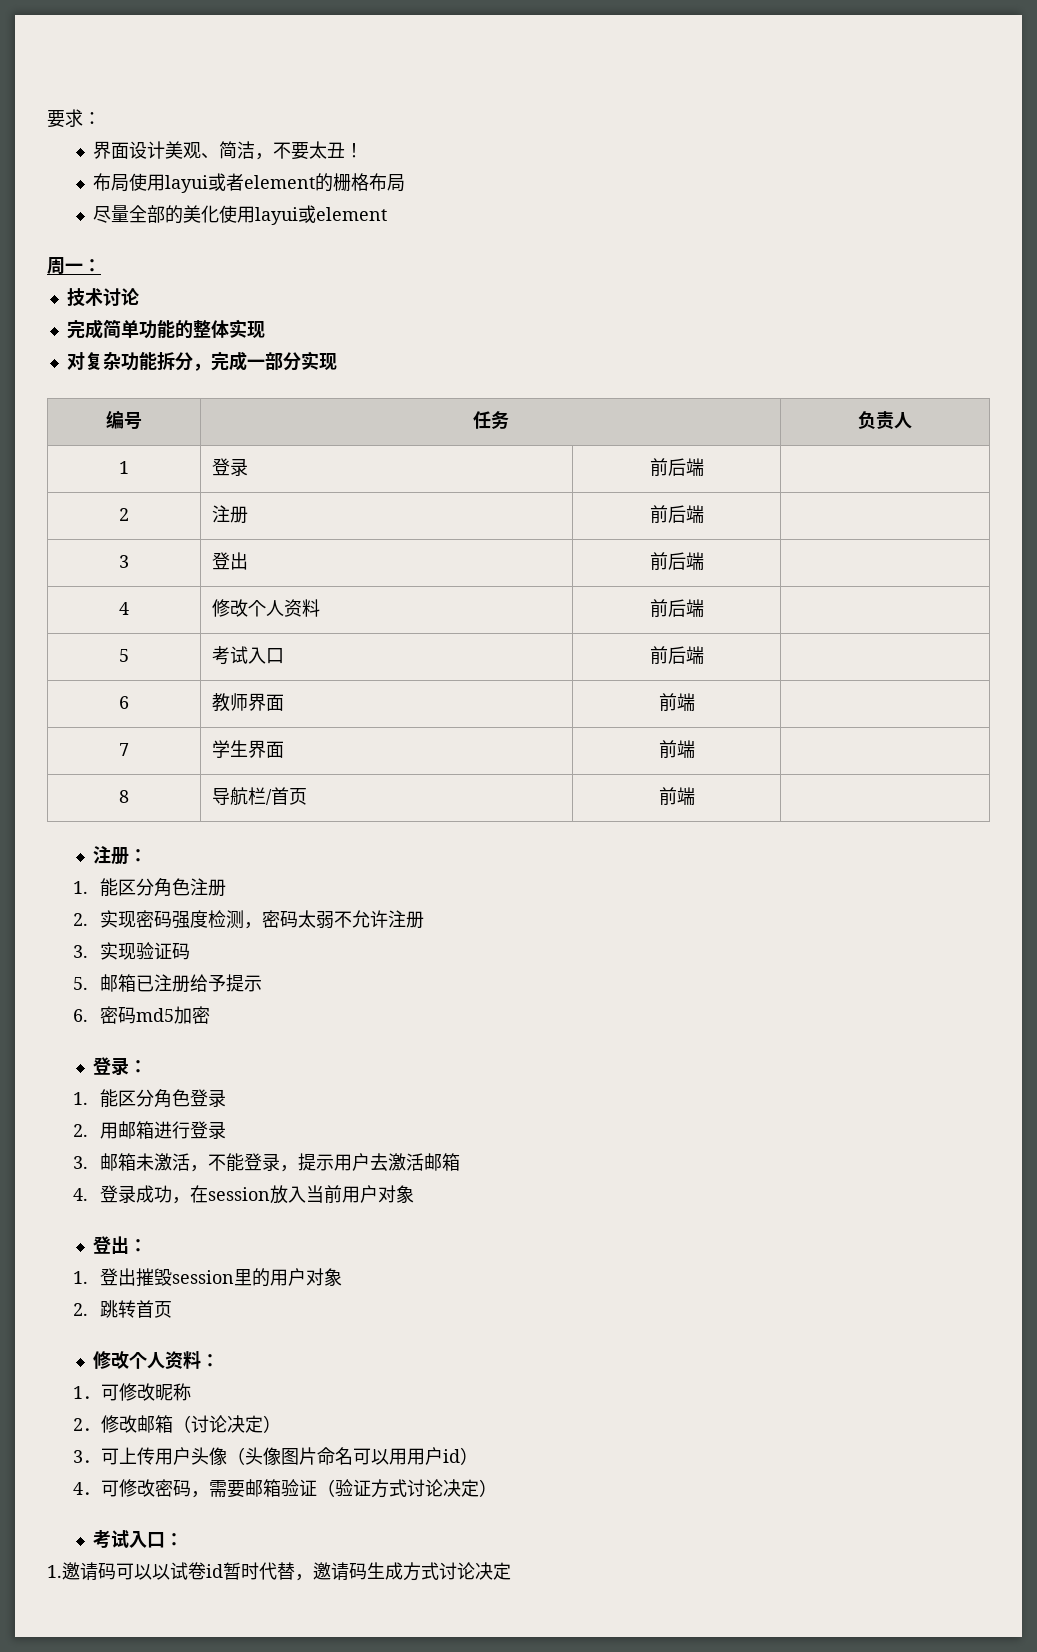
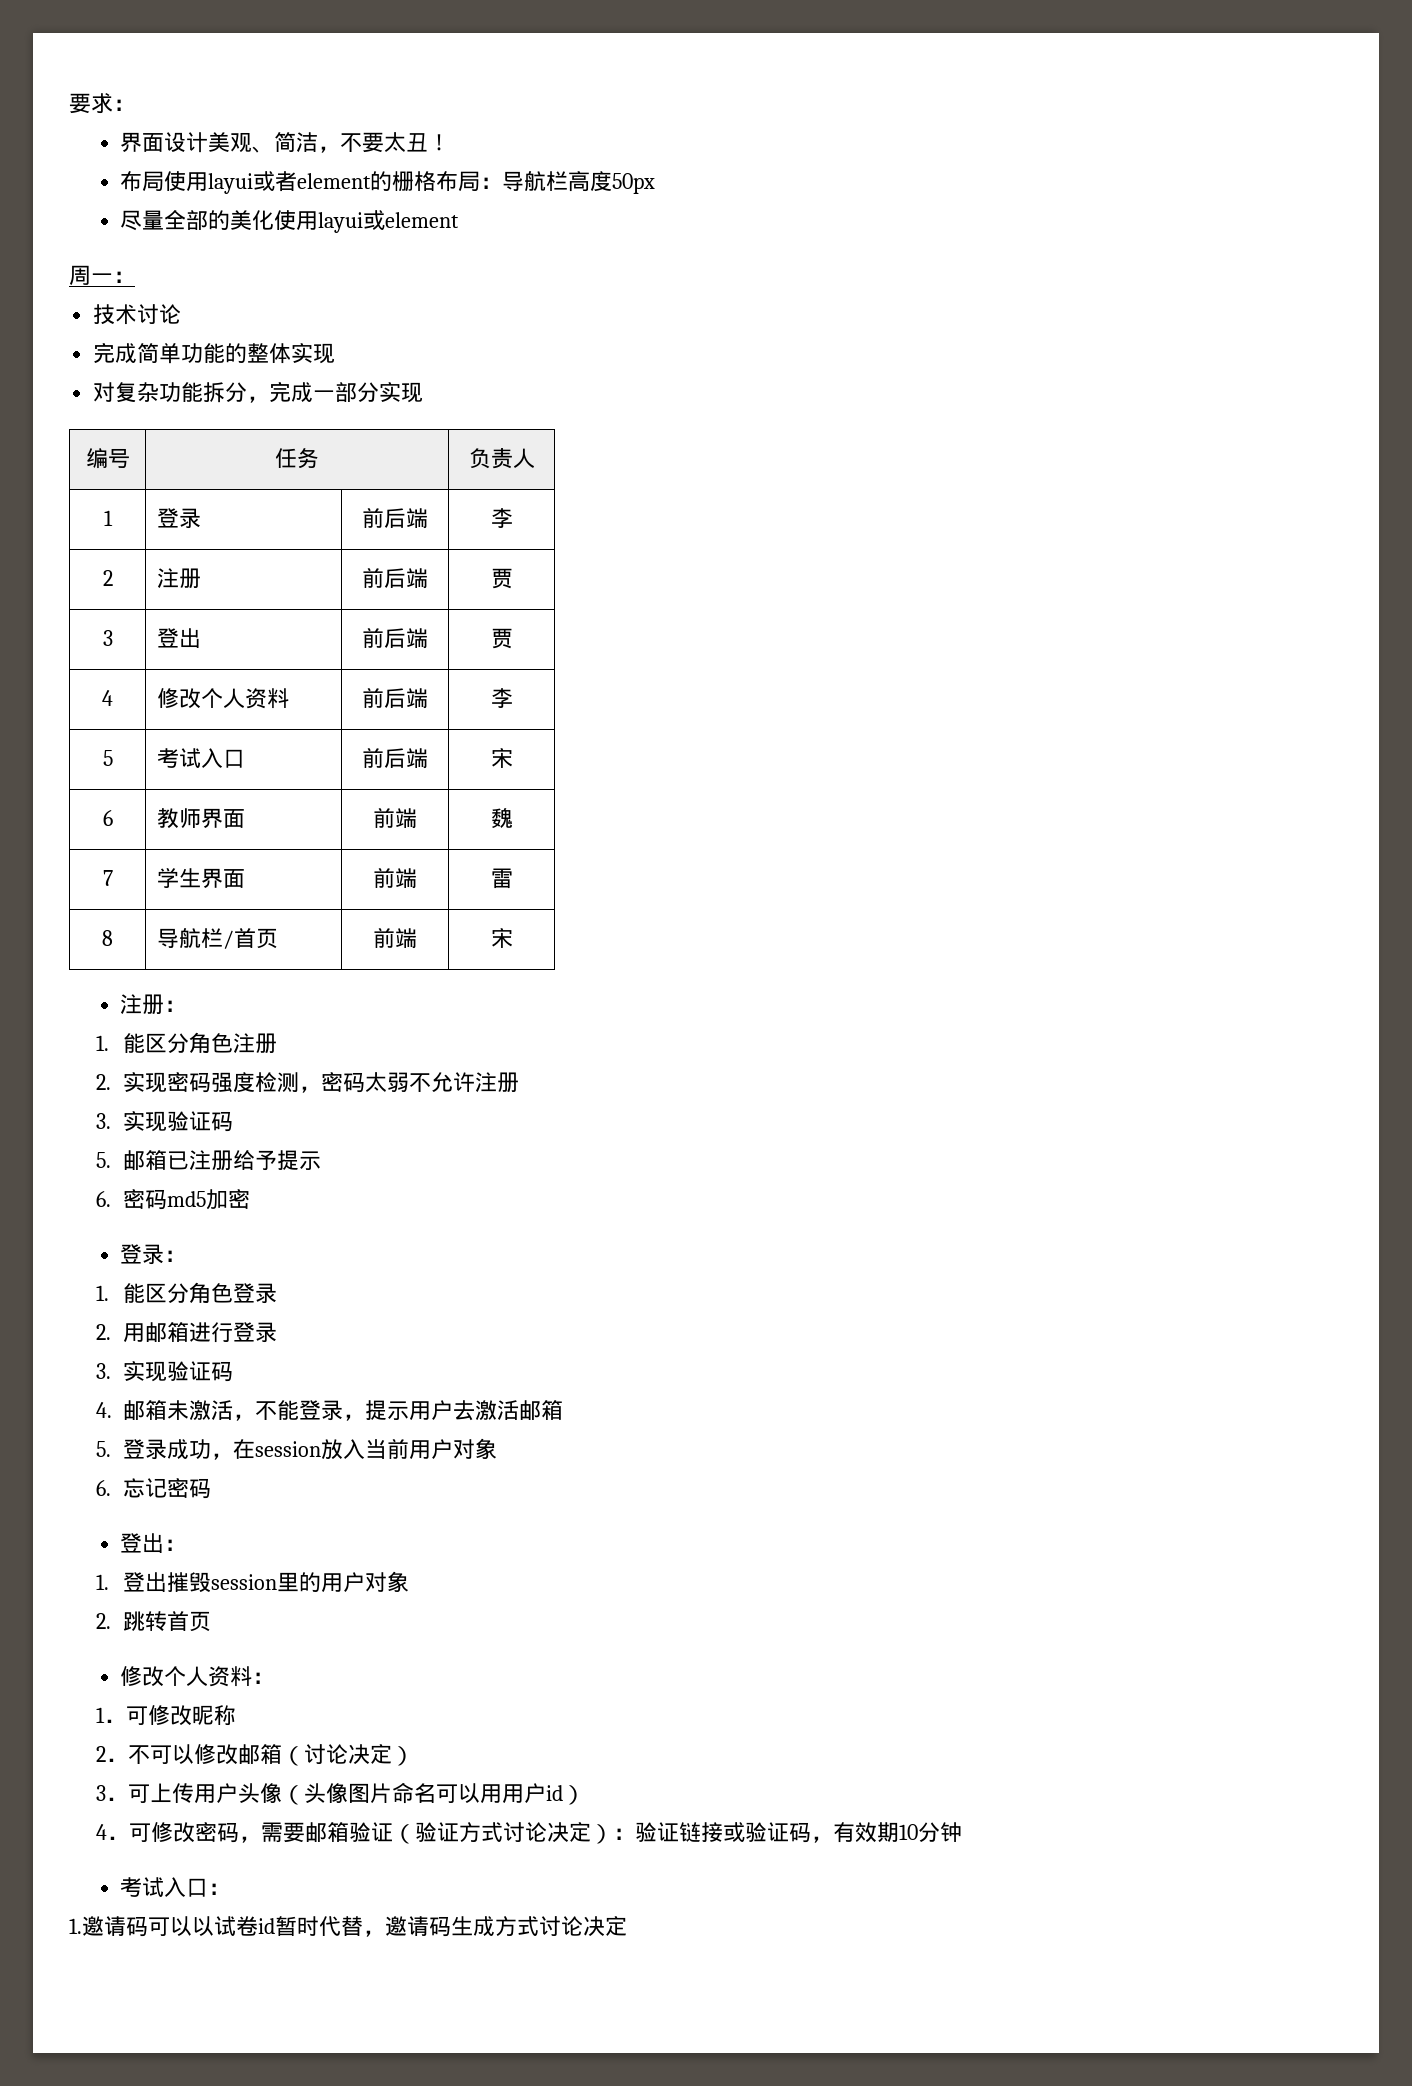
- 布局使用layui或者element的栅格布局
+ 布局使用layui或者element的栅格布局：导航栏高度50px
- 1 | 登录 | 前后端 |
+ 1 | 登录 | 前后端 | 李
- 2 | 注册 | 前后端 |
+ 2 | 注册 | 前后端 | 贾
- 3 | 登出 | 前后端 |
+ 3 | 登出 | 前后端 | 贾
- 4 | 修改个人资料 | 前后端 |
+ 4 | 修改个人资料 | 前后端 | 李
- 5 | 考试入口 | 前后端 |
+ 5 | 考试入口 | 前后端 | 宋
- 6 | 教师界面 | 前端 |
+ 6 | 教师界面 | 前端 | 魏
- 7 | 学生界面 | 前端 |
+ 7 | 学生界面 | 前端 | 雷
- 8 | 导航栏/首页 | 前端 |
+ 8 | 导航栏/首页 | 前端 | 宋
  2.用邮箱进行登录
- 3.邮箱未激活，不能登录，提示用户去激活邮箱
+ 3.实现验证码
+ 4.邮箱未激活，不能登录，提示用户去激活邮箱
- 4.登录成功，在session放入当前用户对象
+ 5.登录成功，在session放入当前用户对象
+ 6.忘记密码
- 2．修改邮箱（讨论决定）
+ 2．不可以修改邮箱（讨论决定）
- 4．可修改密码，需要邮箱验证（验证方式讨论决定）
+ 4．可修改密码，需要邮箱验证（验证方式讨论决定）：验证链接或验证码，有效期10分钟

